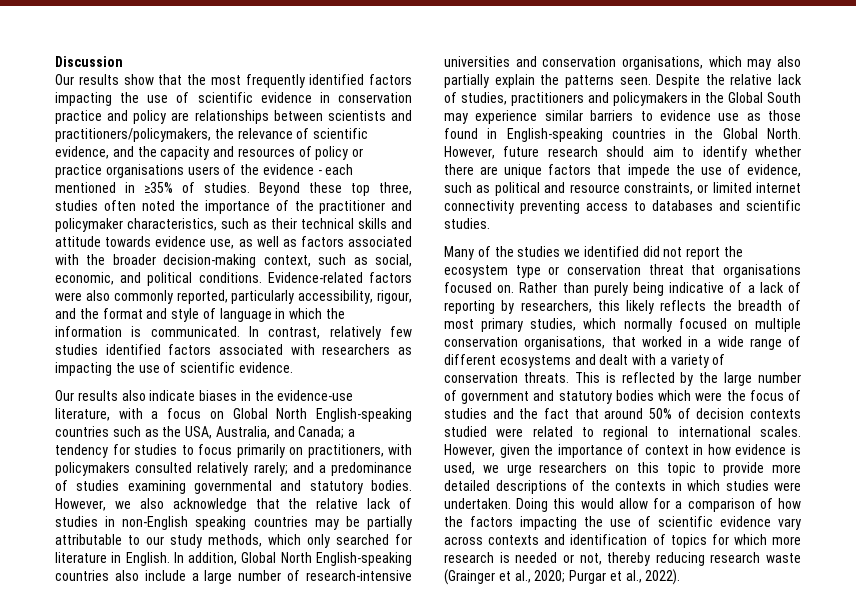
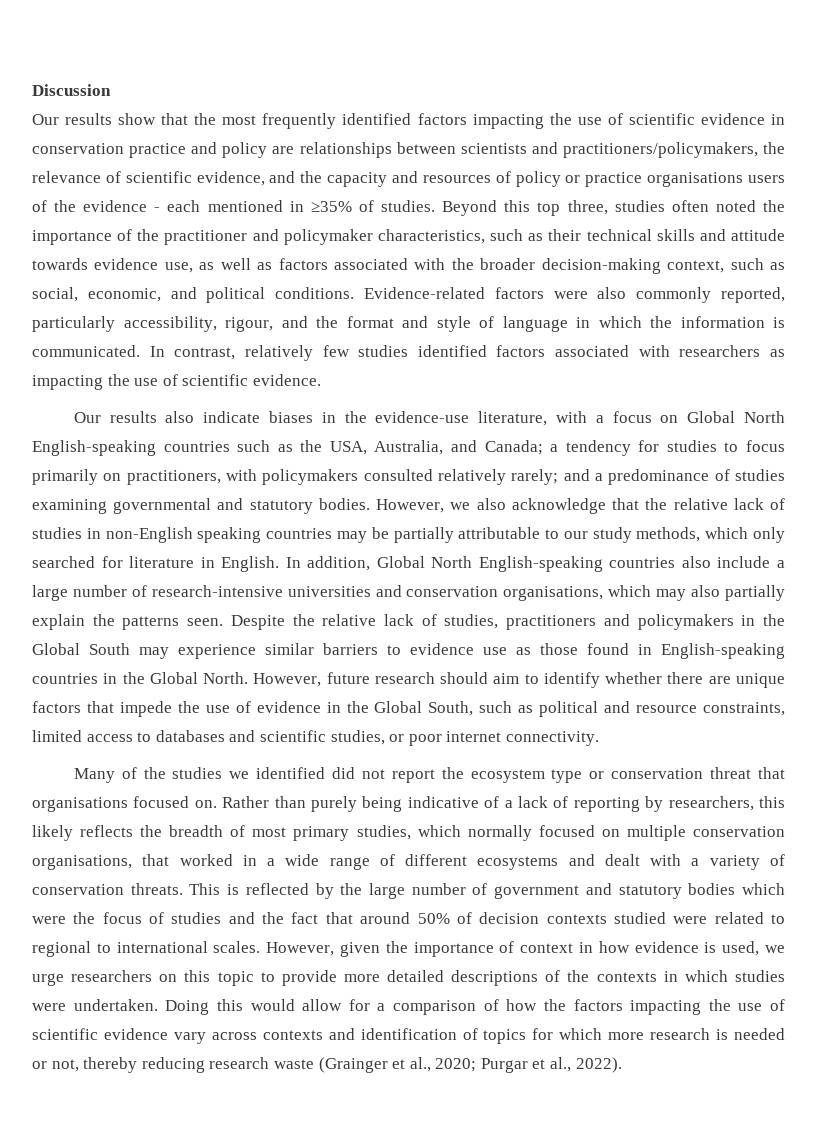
- Beyond these top three, studies often noted the importance of the practitioner and policymaker characteristics, such as their technical skills and attitude towards evidence use, as well as factors associated with the broader decision-making context, such as social, economic, and political conditions.
+ Beyond this top three, studies often noted the importance of the practitioner and policymaker characteristics, such as their technical skills and attitude towards evidence use, as well as factors associated with the broader decision-making context, such as social, economic, and political conditions.
- However, future research should aim to identify whether there are unique factors that impede the use of evidence, such as political and resource constraints, or limited internet connectivity preventing access to databases and scientific studies.
+ However, future research should aim to identify whether there are unique factors that impede the use of evidence in the Global South, such as political and resource constraints, limited access to databases and scientific studies, or poor internet connectivity.

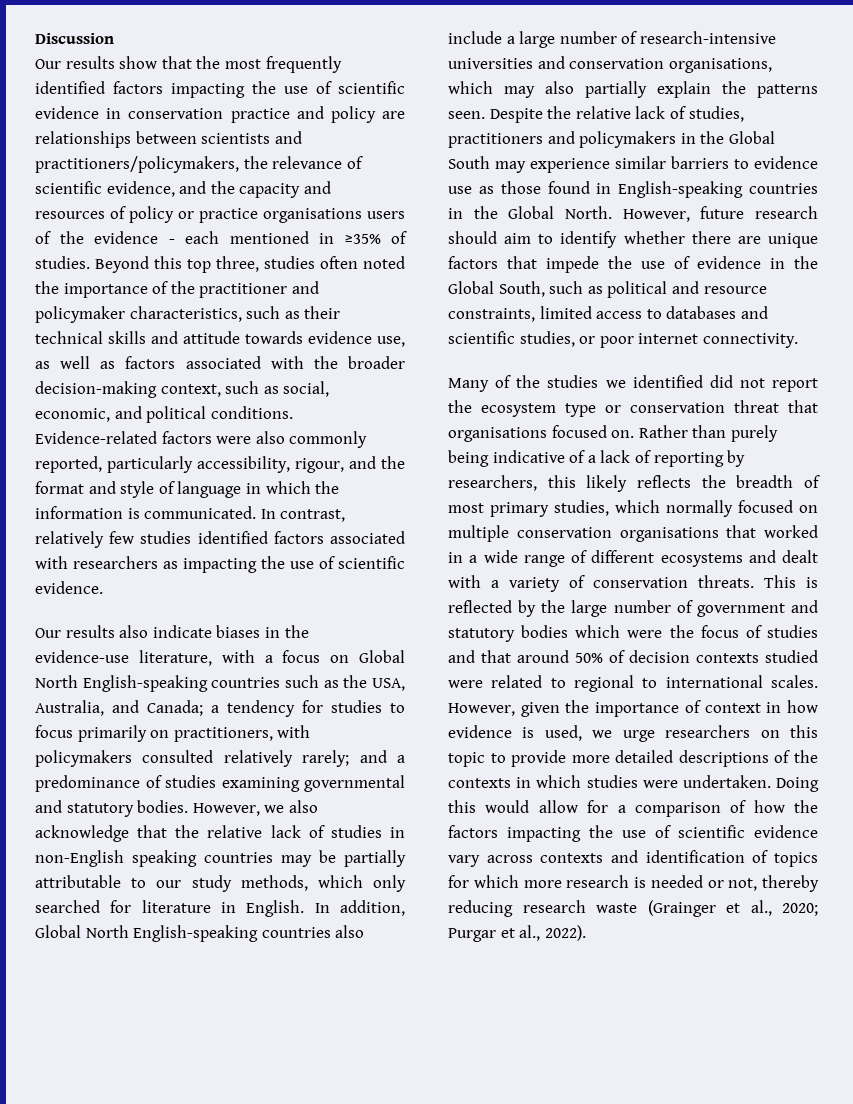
- Rather than purely being indicative of a lack of reporting by researchers, this likely reflects the breadth of most primary studies, which normally focused on multiple conservation organisations, that worked in a wide range of different ecosystems and dealt with a variety of conservation threats.
+ Rather than purely being indicative of a lack of reporting by researchers, this likely reflects the breadth of most primary studies, which normally focused on multiple conservation organisations that worked in a wide range of different ecosystems and dealt with a variety of conservation threats.
- This is reflected by the large number of government and statutory bodies which were the focus of studies and the fact that around 50% of decision contexts studied were related to regional to international scales.
+ This is reflected by the large number of government and statutory bodies which were the focus of studies and that around 50% of decision contexts studied were related to regional to international scales.

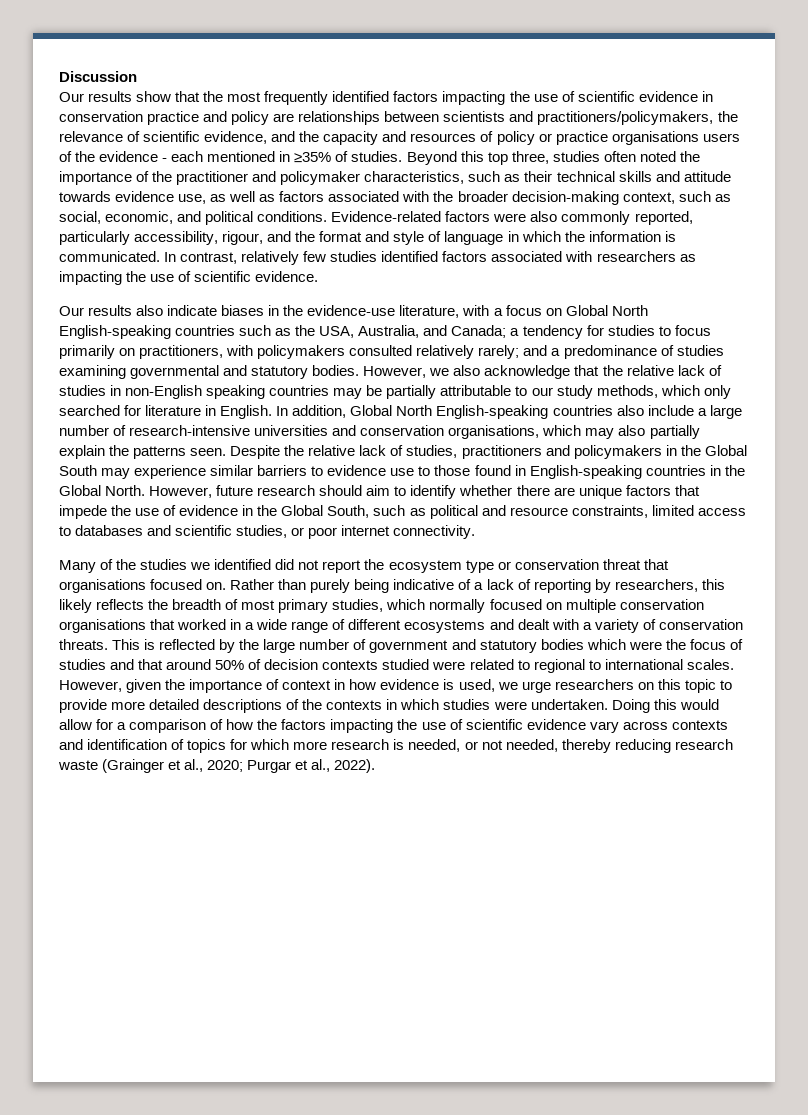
- Despite the relative lack of studies, practitioners and policymakers in the Global South may experience similar barriers to evidence use as those found in English-speaking countries in the Global North.
+ Despite the relative lack of studies, practitioners and policymakers in the Global South may experience similar barriers to evidence use to those found in English-speaking countries in the Global North.
- Doing this would allow for a comparison of how the factors impacting the use of scientific evidence vary across contexts and identification of topics for which more research is needed or not, thereby reducing research waste (Grainger et al., 2020; Purgar et al., 2022).
+ Doing this would allow for a comparison of how the factors impacting the use of scientific evidence vary across contexts and identification of topics for which more research is needed, or not needed, thereby reducing research waste (Grainger et al., 2020; Purgar et al., 2022).

